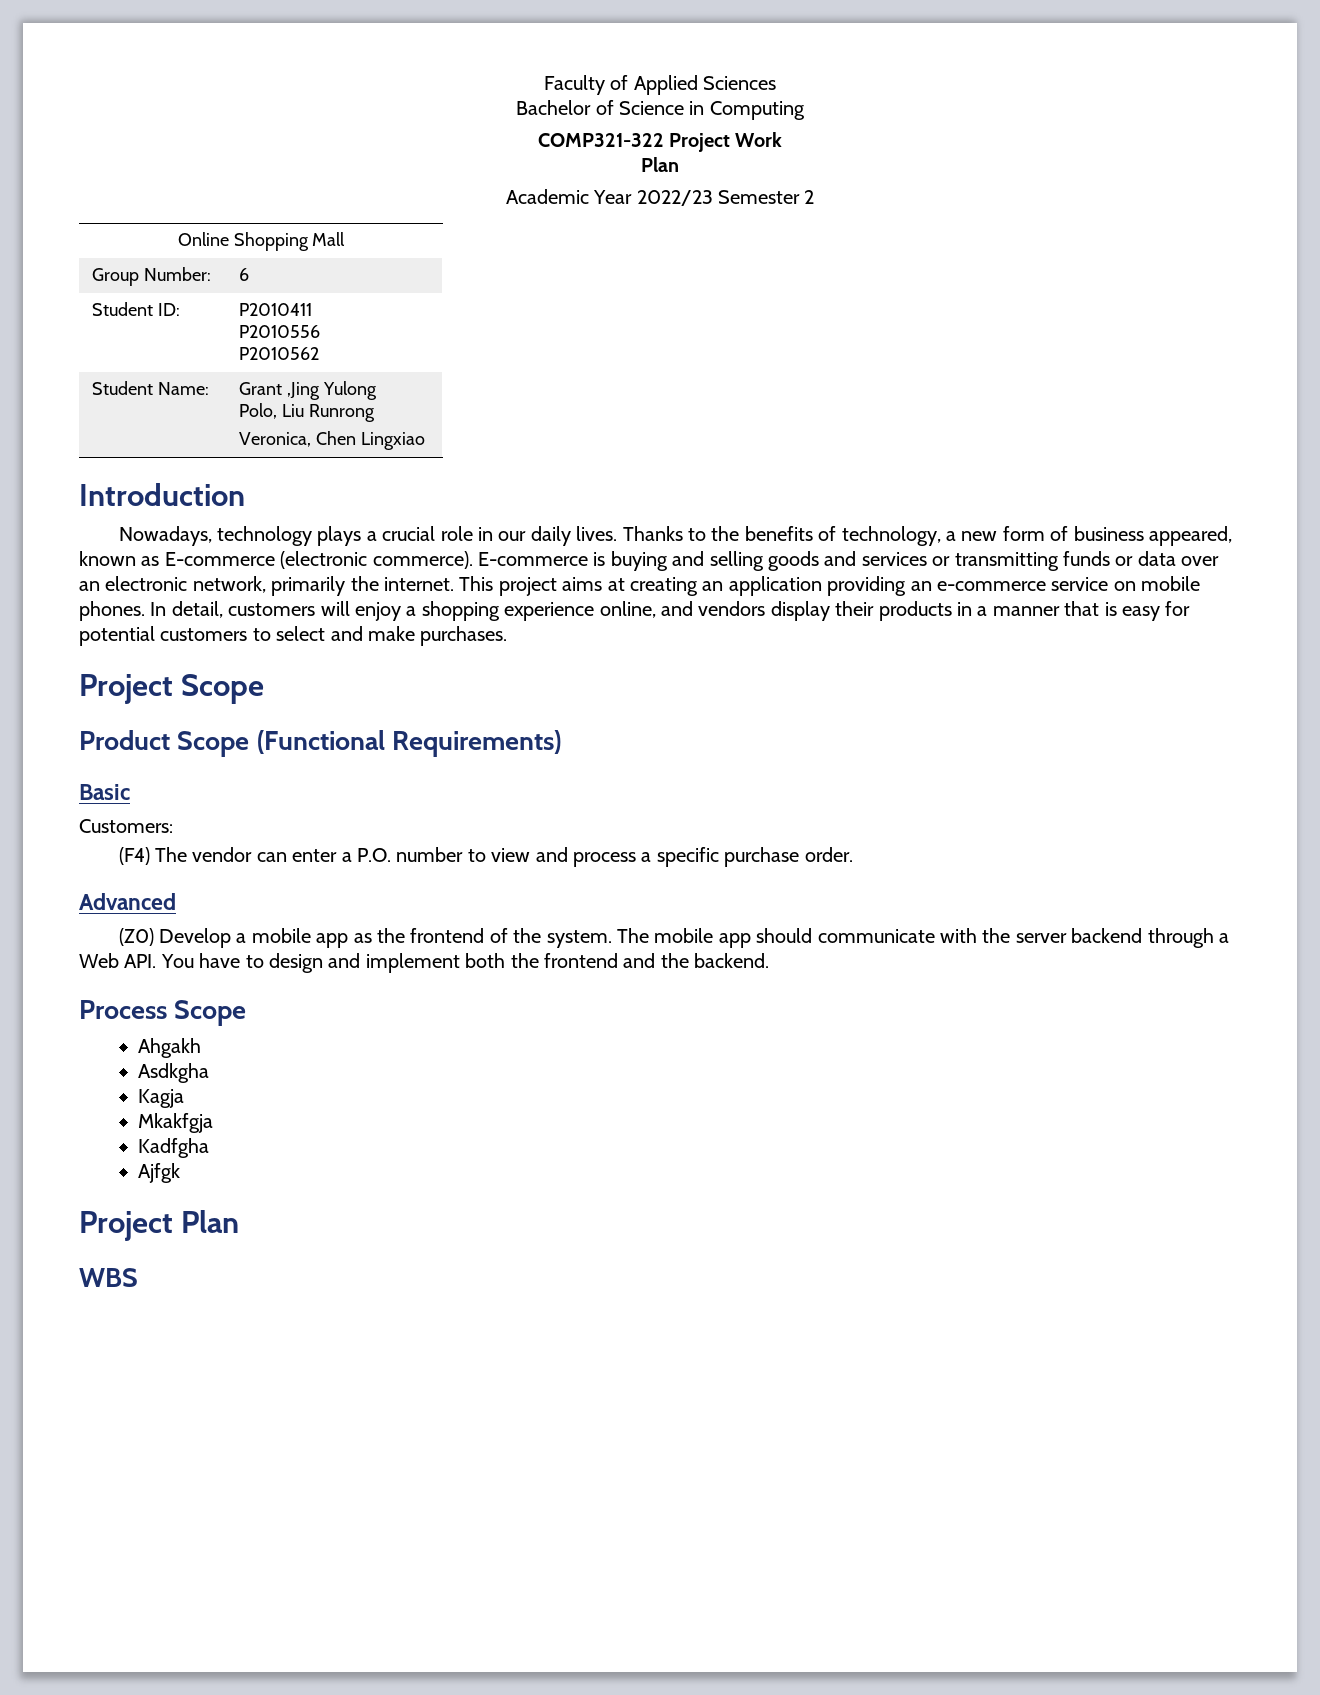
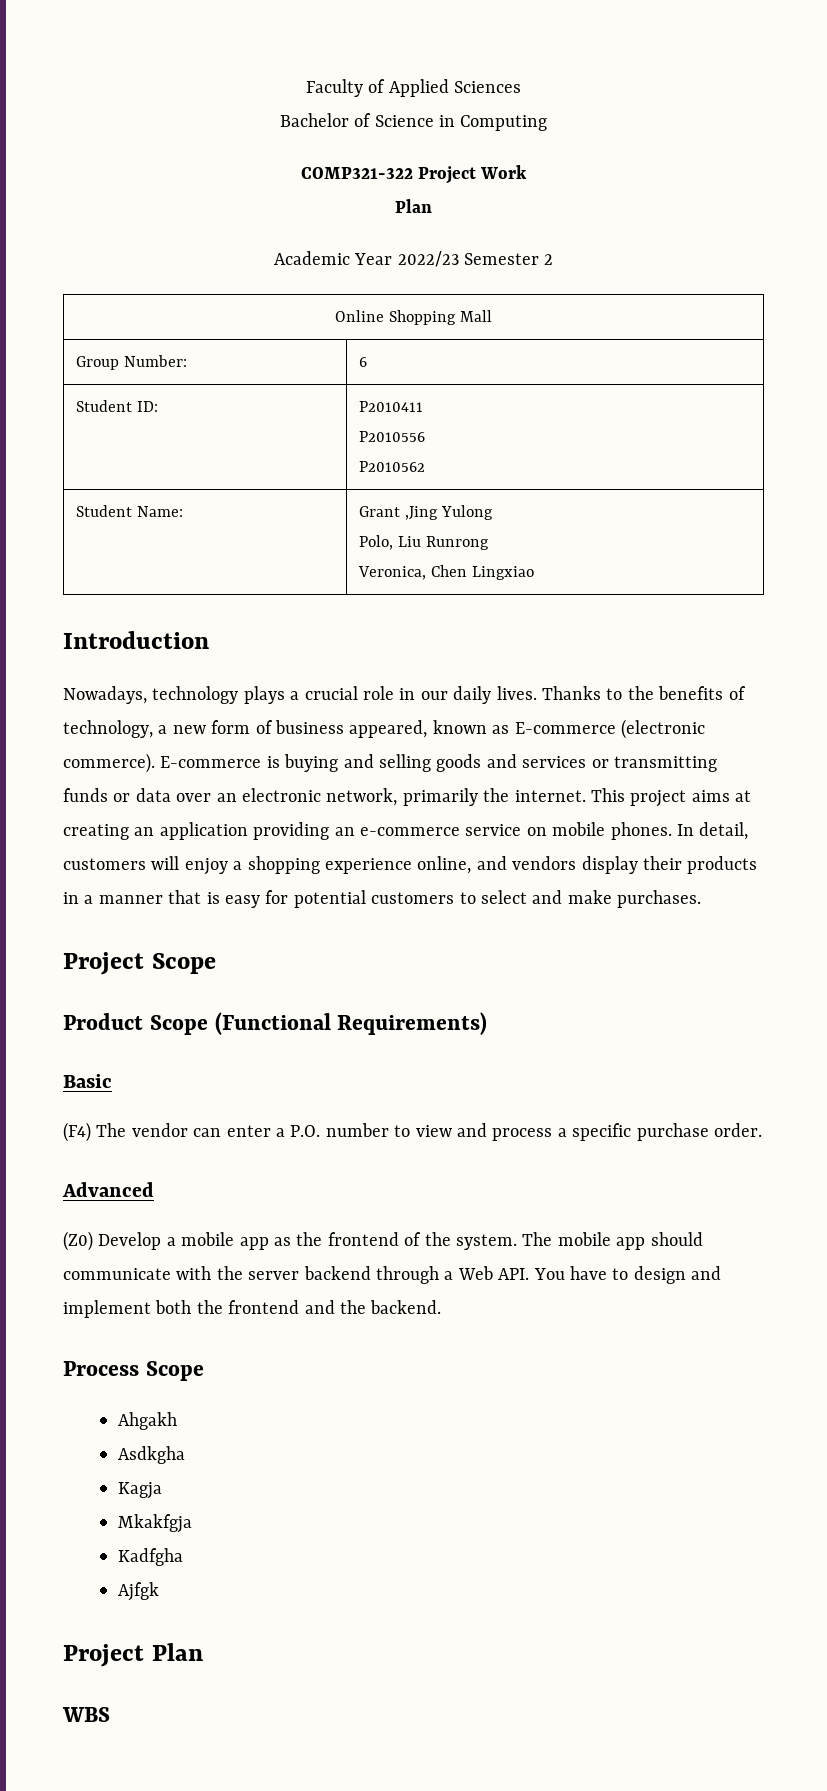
- Customers:

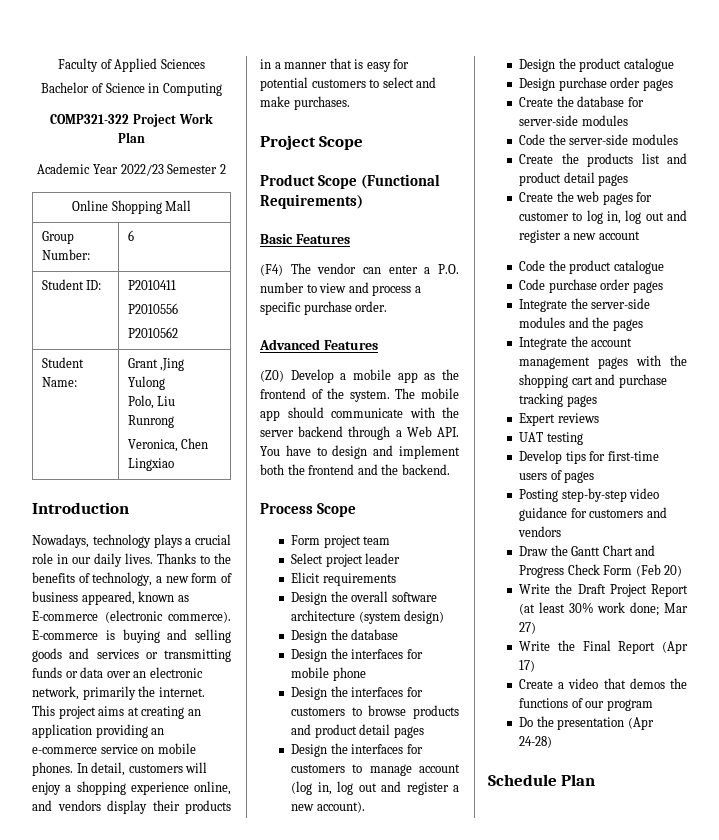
- Basic
+ Basic Features
- Advanced
+ Advanced Features
- Ahgakh
- Asdkgha
- Kagja
- Mkakfgja
- Kadfgha
- Ajfgk
- Project Plan
- WBS
+ Form project team
+ Select project leader
+ Elicit requirements
+ Design the overall software architecture (system design)
+ Design the database
+ Design the interfaces for mobile phone
+ Design the interfaces for customers to browse products and product detail pages
+ Design the interfaces for customers to manage account (log in, log out and register a new account).
+ Design the product catalogue
+ Design purchase order pages
+ Create the database for server-side modules
+ Code the server-side modules
+ Create the products list and product detail pages
+ Create the web pages for customer to log in, log out and register a new account
+ Code the product catalogue
+ Code purchase order pages
+ Integrate the server-side modules and the pages
+ Integrate the account management pages with the shopping cart and purchase tracking pages
+ Expert reviews
+ UAT testing
+ Develop tips for first-time users of pages
+ Posting step-by-step video guidance for customers and vendors
+ Draw the Gantt Chart and Progress Check Form (Feb 20)
+ Write the Draft Project Report (at least 30% work done; Mar 27)
+ Write the Final Report (Apr 17)
+ Create a video that demos the functions of our program
+ Do the presentation (Apr 24-28)
+ Schedule Plan

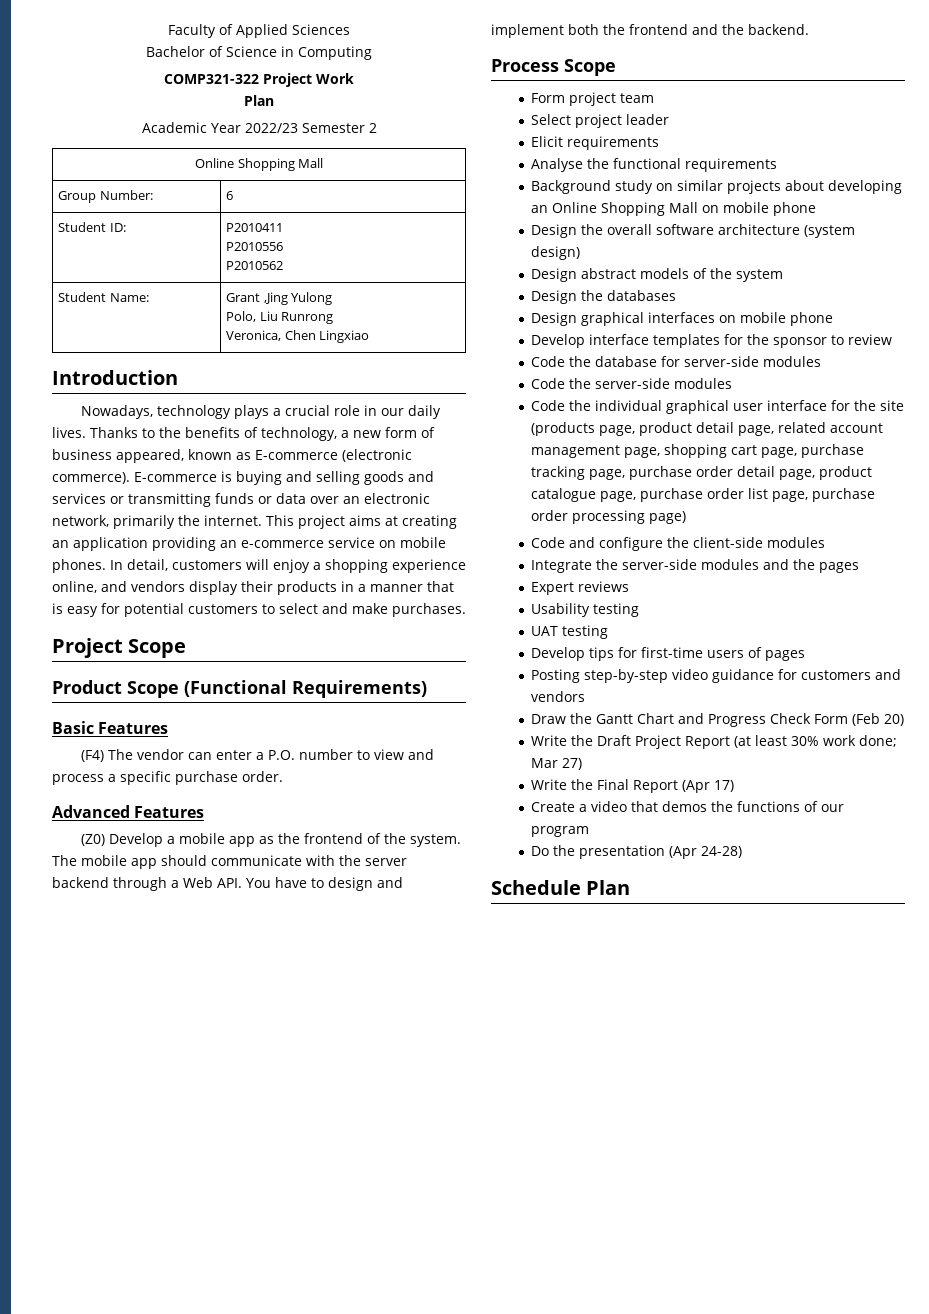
+ Analyse the functional requirements
+ Background study on similar projects about developing an Online Shopping Mall on mobile phone
- Design the database
- Design the interfaces for mobile phone
- Design the interfaces for customers to browse products and product detail pages
- Design the interfaces for customers to manage account (log in, log out and register a new account).
- Design the product catalogue
- Design purchase order pages
- Create the database for server-side modules
+ Design abstract models of the system
+ Design the databases
+ Design graphical interfaces on mobile phone
+ Develop interface templates for the sponsor to review
+ Code the database for server-side modules
- Create the products list and product detail pages
- Create the web pages for customer to log in, log out and register a new account
- Code the product catalogue
- Code purchase order pages
+ Code the individual graphical user interface for the site (products page, product detail page, related account management page, shopping cart page, purchase tracking page, purchase order detail page, product catalogue page, purchase order list page, purchase order processing page)
+ Code and configure the client-side modules
- Integrate the account management pages with the shopping cart and purchase tracking pages
+ Usability testing

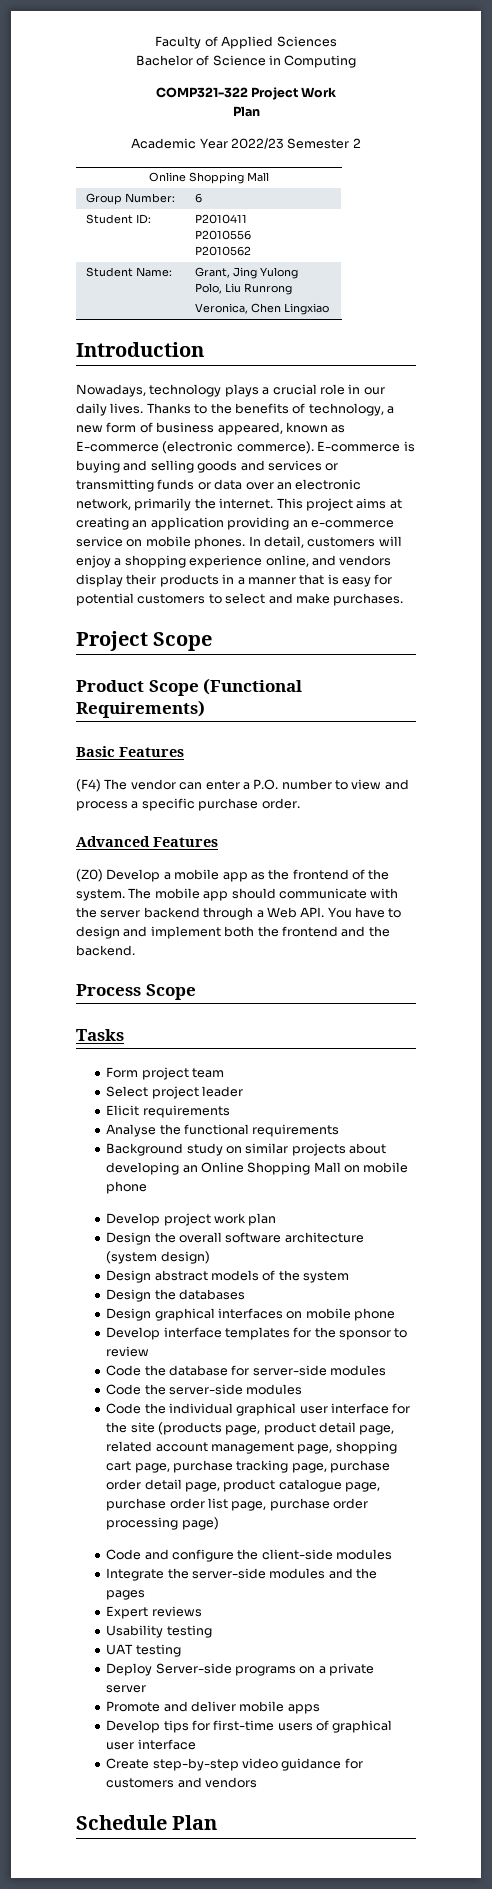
- Student Name: | Grant ,Jing Yulong
+ Student Name: | Grant, Jing Yulong
+ Tasks
+ Develop project work plan
+ Deploy Server-side programs on a private server
+ Promote and deliver mobile apps
- Develop tips for first-time users of pages
- Posting step-by-step video guidance for customers and vendors
+ Develop tips for first-time users of graphical user interface
+ Create step-by-step video guidance for customers and vendors
- Draw the Gantt Chart and Progress Check Form (Feb 20)
- Write the Draft Project Report (at least 30% work done; Mar 27)
- Write the Final Report (Apr 17)
- Create a video that demos the functions of our program
- Do the presentation (Apr 24-28)

